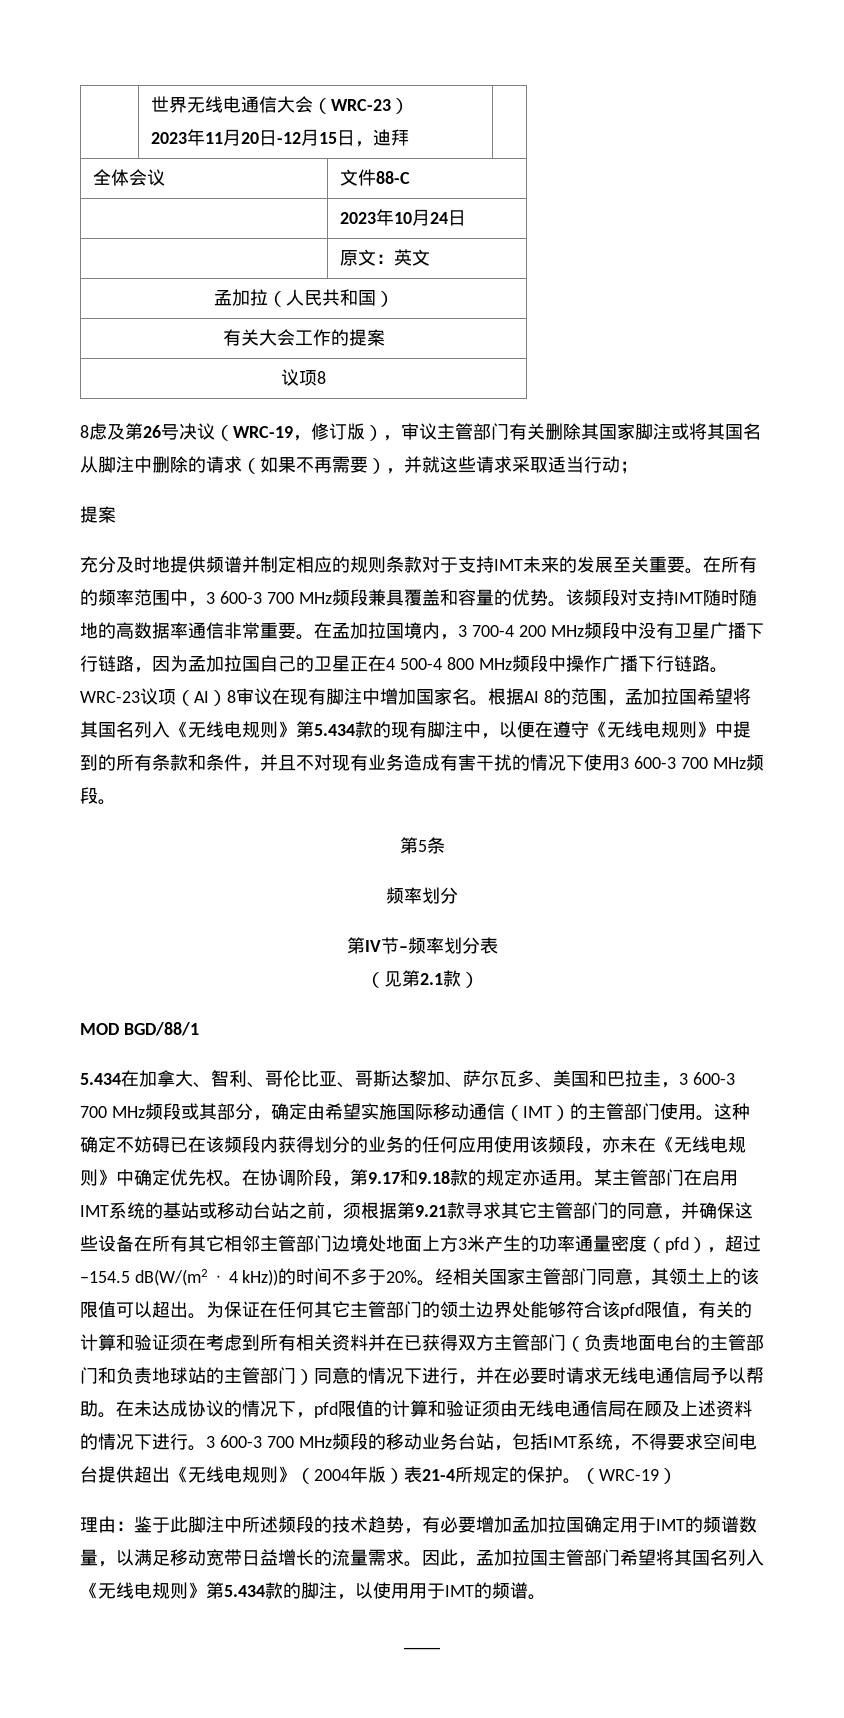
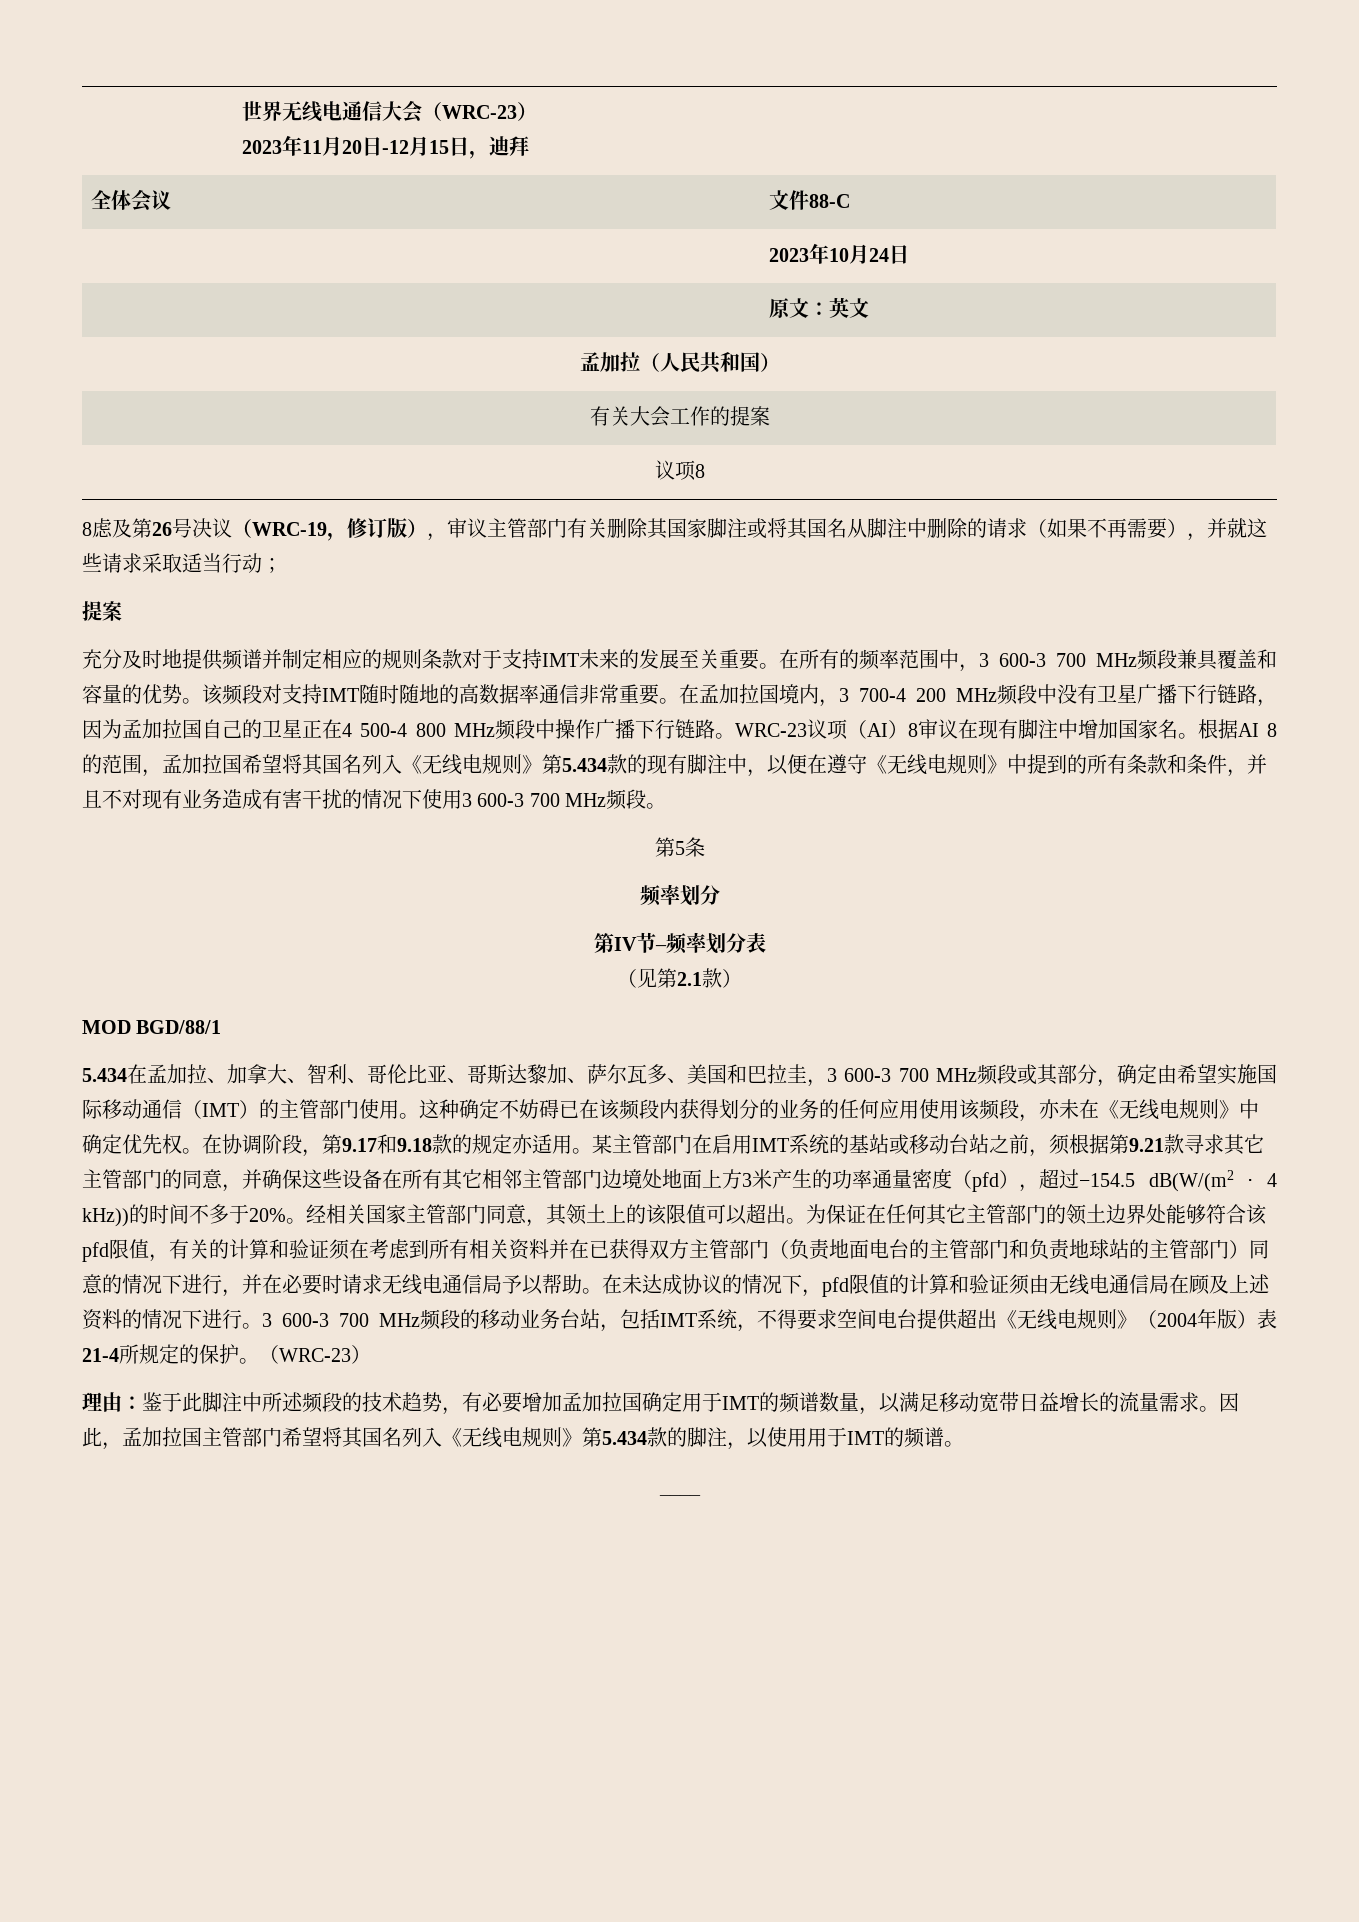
- 5.434在加拿大、智利、哥伦比亚、哥斯达黎加、萨尔瓦多、美国和巴拉圭，3 600-3 700 MHz频段或其部分，确定由希望实施国际移动通信（IMT）的主管部门使用。
+ 5.434在孟加拉、加拿大、智利、哥伦比亚、哥斯达黎加、萨尔瓦多、美国和巴拉圭，3 600-3 700 MHz频段或其部分，确定由希望实施国际移动通信（IMT）的主管部门使用。
- 3 600-3 700 MHz频段的移动业务台站，包括IMT系统，不得要求空间电台提供超出《无线电规则》（2004年版）表21-4所规定的保护。（WRC-19）
+ 3 600-3 700 MHz频段的移动业务台站，包括IMT系统，不得要求空间电台提供超出《无线电规则》（2004年版）表21-4所规定的保护。（WRC-23）

